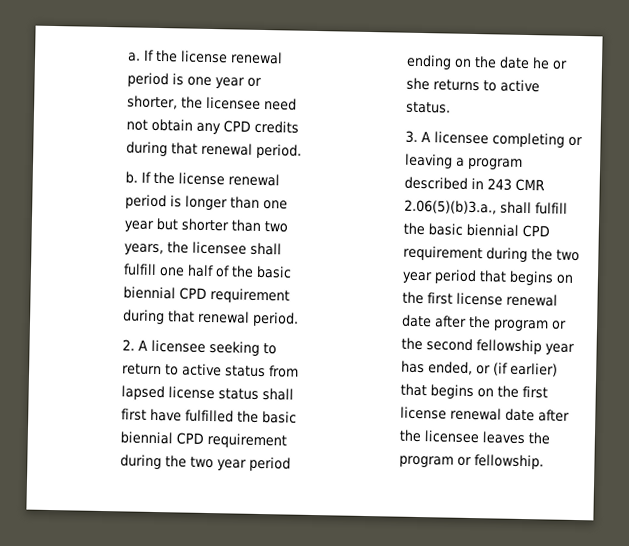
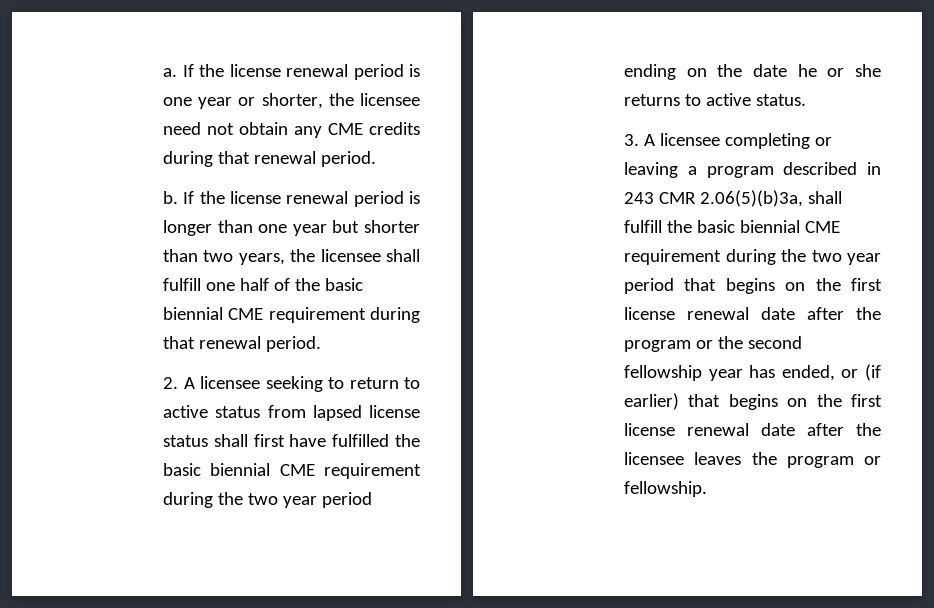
- If the license renewal period is one year or shorter, the licensee need not obtain any CPD credits during that renewal period.
+ If the license renewal period is one year or shorter, the licensee need not obtain any CME credits during that renewal period.
- If the license renewal period is longer than one year but shorter than two years, the licensee shall fulfill one half of the basic biennial CPD requirement during that renewal period.
+ If the license renewal period is longer than one year but shorter than two years, the licensee shall fulfill one half of the basic biennial CME requirement during that renewal period.
- 2. A licensee seeking to return to active status from lapsed license status shall first have fulfilled the basic biennial CPD requirement during the two year period ending on the date he or she returns to active status.
+ 2. A licensee seeking to return to active status from lapsed license status shall first have fulfilled the basic biennial CME requirement during the two year period ending on the date he or she returns to active status.
- 3. A licensee completing or leaving a program described in 243 CMR 2.06(5)(b)3.a., shall fulfill the basic biennial CPD requirement during the two year period that begins on the first license renewal date after the program or the second fellowship year has ended, or (if earlier) that begins on the first license renewal date after the licensee leaves the program or fellowship.
+ 3. A licensee completing or leaving a program described in 243 CMR 2.06(5)(b)3a, shall fulfill the basic biennial CME requirement during the two year period that begins on the first license renewal date after the program or the second fellowship year has ended, or (if earlier) that begins on the first license renewal date after the licensee leaves the program or fellowship.

